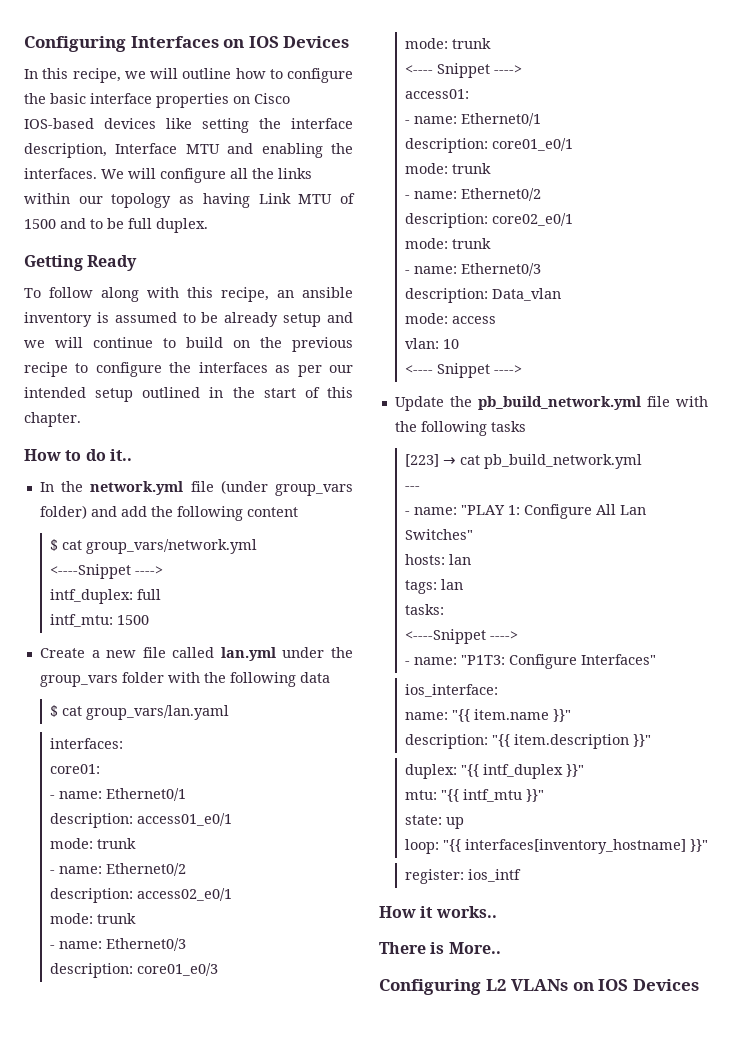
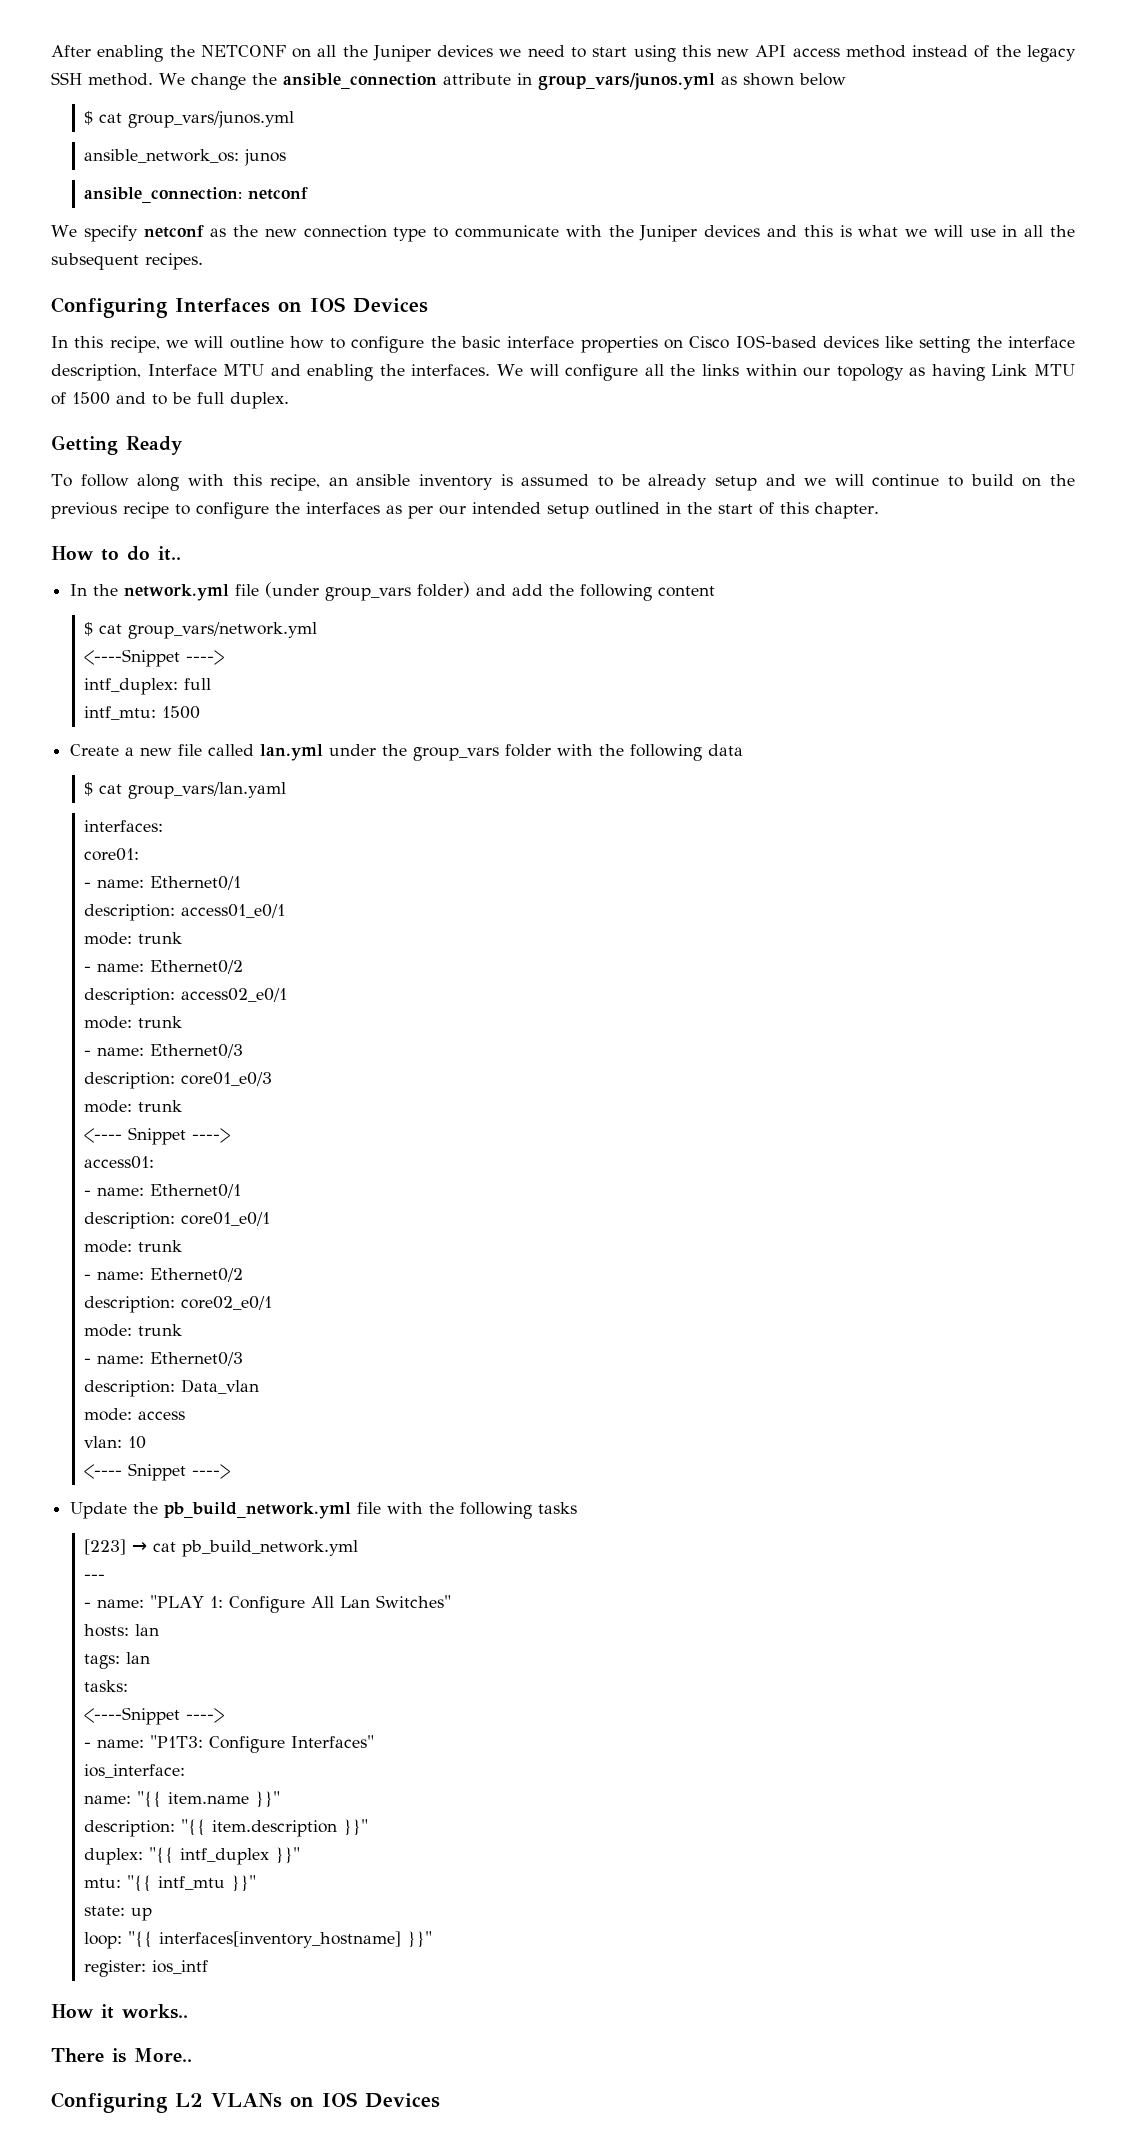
+ After enabling the NETCONF on all the Juniper devices we need to start using this new API access method instead of the legacy SSH method. We change the ansible_connection attribute in group_vars/junos.yml as shown below
+ $ cat group_vars/junos.yml
+ ansible_network_os: junos
+ ansible_connection: netconf
+ We specify netconf as the new connection type to communicate with the Juniper devices and this is what we will use in all the subsequent recipes.

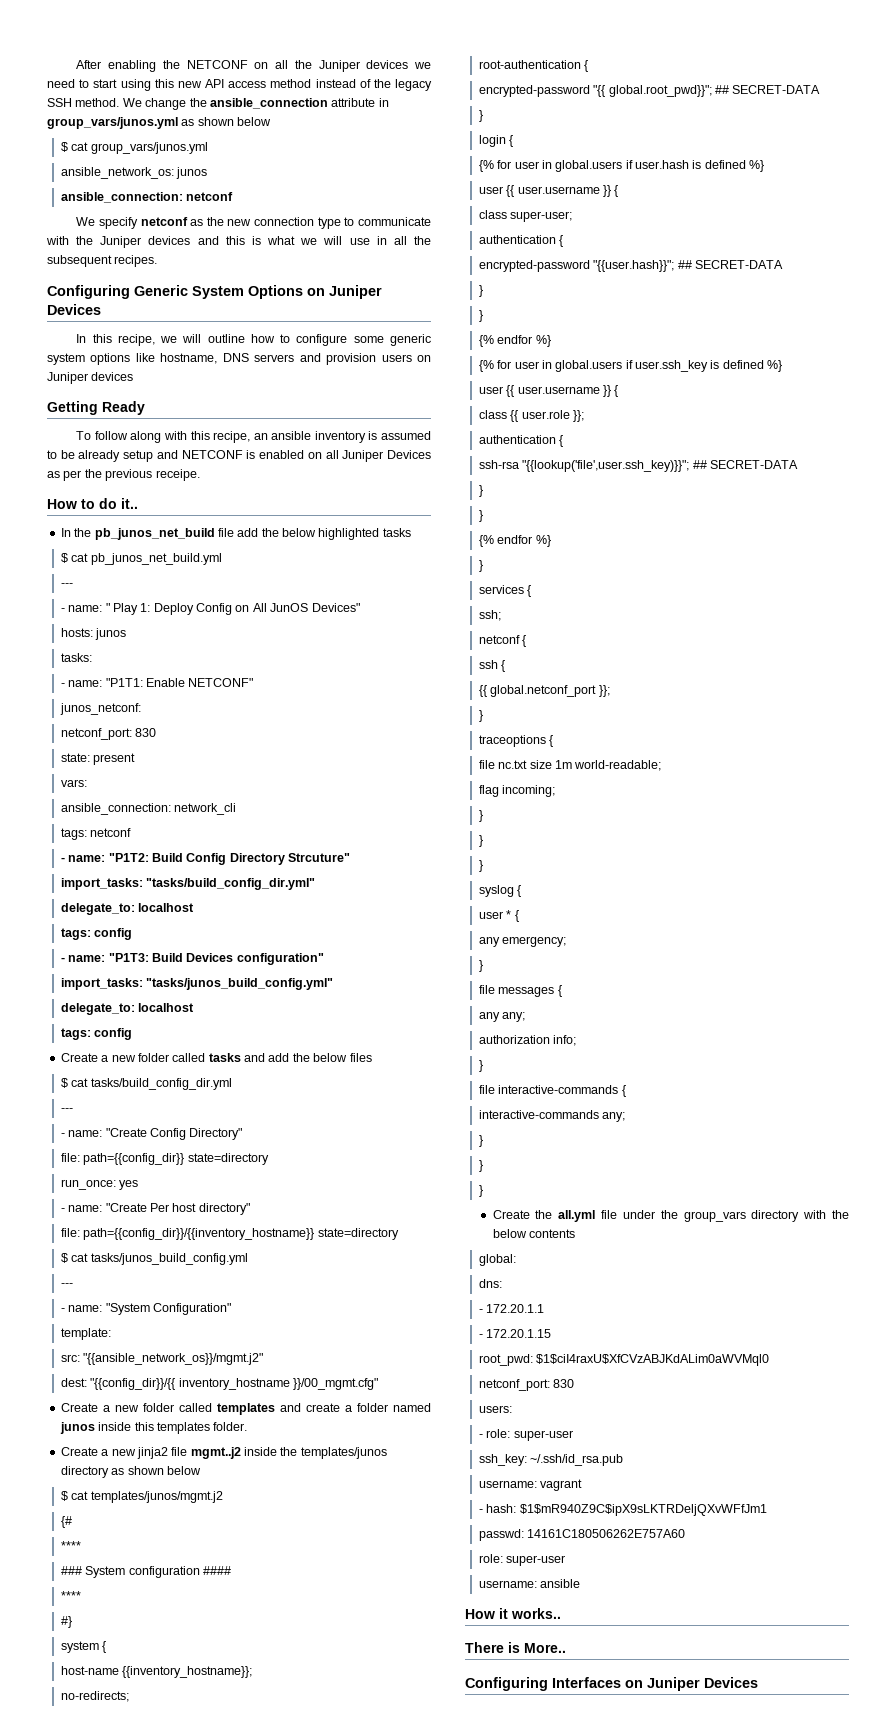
- Configuring Interfaces on IOS Devices
+ Configuring Generic System Options on Juniper Devices
- In this recipe, we will outline how to configure the basic interface properties on Cisco IOS-based devices like setting the interface description, Interface MTU and enabling the interfaces. We will configure all the links within our topology as having Link MTU of 1500 and to be full duplex.
+ In this recipe, we will outline how to configure some generic system options like hostname, DNS servers and provision users on Juniper devices
- To follow along with this recipe, an ansible inventory is assumed to be already setup and we will continue to build on the previous recipe to configure the interfaces as per our intended setup outlined in the start of this chapter.
+ To follow along with this recipe, an ansible inventory is assumed to be already setup and NETCONF is enabled on all Juniper Devices as per the previous receipe.
- In the network.yml file (under group_vars folder) and add the following content
- $ cat group_vars/network.yml
- <----Snippet ---->
- intf_duplex: full
- intf_mtu: 1500
- Create a new file called lan.yml under the group_vars folder with the following data
- $ cat group_vars/lan.yaml
- interfaces:
- core01:
- - name: Ethernet0/1
- description: access01_e0/1
- mode: trunk
- - name: Ethernet0/2
- description: access02_e0/1
- mode: trunk
- - name: Ethernet0/3
- description: core01_e0/3
- mode: trunk
- <---- Snippet ---->
- access01:
- - name: Ethernet0/1
- description: core01_e0/1
- mode: trunk
- - name: Ethernet0/2
- description: core02_e0/1
- mode: trunk
- - name: Ethernet0/3
- description: Data_vlan
- mode: access
- vlan: 10
- <---- Snippet ---->
- Update the pb_build_network.yml file with the following tasks
- [223] → cat pb_build_network.yml
+ In the pb_junos_net_build file add the below highlighted tasks
+ $ cat pb_junos_net_build.yml
  ---
- - name: "PLAY 1: Configure All Lan Switches"
- hosts: lan
- tags: lan
+ - name: " Play 1: Deploy Config on All JunOS Devices"
+ hosts: junos
  tasks:
- <----Snippet ---->
- - name: "P1T3: Configure Interfaces"
- ios_interface:
- name: "{{ item.name }}"
- description: "{{ item.description }}"
- duplex: "{{ intf_duplex }}"
- mtu: "{{ intf_mtu }}"
- state: up
- loop: "{{ interfaces[inventory_hostname] }}"
- register: ios_intf
+ - name: "P1T1: Enable NETCONF"
+ junos_netconf:
+ netconf_port: 830
+ state: present
+ vars:
+ ansible_connection: network_cli
+ tags: netconf
+ - name: "P1T2: Build Config Directory Strcuture"
+ import_tasks: "tasks/build_config_dir.yml"
+ delegate_to: localhost
+ tags: config
+ - name: "P1T3: Build Devices configuration"
+ import_tasks: "tasks/junos_build_config.yml"
+ delegate_to: localhost
+ tags: config
+ Create a new folder called tasks and add the below files
+ $ cat tasks/build_config_dir.yml
+ ---
+ - name: "Create Config Directory"
+ file: path={{config_dir}} state=directory
+ run_once: yes
+ - name: "Create Per host directory"
+ file: path={{config_dir}}/{{inventory_hostname}} state=directory
+ $ cat tasks/junos_build_config.yml
+ ---
+ - name: "System Configuration"
+ template:
+ src: "{{ansible_network_os}}/mgmt.j2"
+ dest: "{{config_dir}}/{{ inventory_hostname }}/00_mgmt.cfg"
+ Create a new folder called templates and create a folder named junos inside this templates folder.
+ Create a new jinja2 file mgmt..j2 inside the templates/junos directory as shown below
+ $ cat templates/junos/mgmt.j2
+ {#
+ ****
+ ### System configuration ####
+ ****
+ #}
+ system {
+ host-name {{inventory_hostname}};
+ no-redirects;
+ root-authentication {
+ encrypted-password "{{ global.root_pwd}}"; ## SECRET-DATA
+ }
+ login {
+ {% for user in global.users if user.hash is defined %}
+ user {{ user.username }} {
+ class super-user;
+ authentication {
+ encrypted-password "{{user.hash}}"; ## SECRET-DATA
+ }
+ }
+ {% endfor %}
+ {% for user in global.users if user.ssh_key is defined %}
+ user {{ user.username }} {
+ class {{ user.role }};
+ authentication {
+ ssh-rsa "{{lookup('file',user.ssh_key)}}"; ## SECRET-DATA
+ }
+ }
+ {% endfor %}
+ }
+ services {
+ ssh;
+ netconf {
+ ssh {
+ {{ global.netconf_port }};
+ }
+ traceoptions {
+ file nc.txt size 1m world-readable;
+ flag incoming;
+ }
+ }
+ }
+ syslog {
+ user * {
+ any emergency;
+ }
+ file messages {
+ any any;
+ authorization info;
+ }
+ file interactive-commands {
+ interactive-commands any;
+ }
+ }
+ }
+ Create the all.yml file under the group_vars directory with the below contents
+ global:
+ dns:
+ - 172.20.1.1
+ - 172.20.1.15
+ root_pwd: $1$ciI4raxU$XfCVzABJKdALim0aWVMql0
+ netconf_port: 830
+ users:
+ - role: super-user
+ ssh_key: ~/.ssh/id_rsa.pub
+ username: vagrant
+ - hash: $1$mR940Z9C$ipX9sLKTRDeljQXvWFfJm1
+ passwd: 14161C180506262E757A60
+ role: super-user
+ username: ansible
- Configuring L2 VLANs on IOS Devices
+ Configuring Interfaces on Juniper Devices

